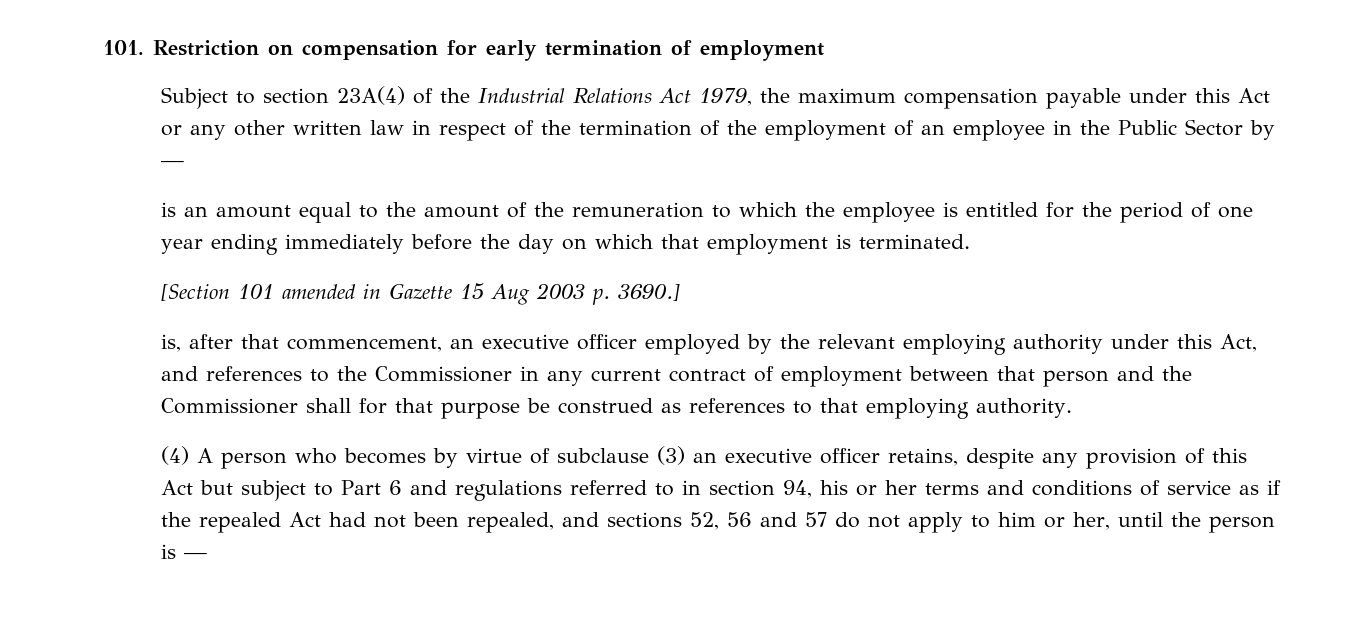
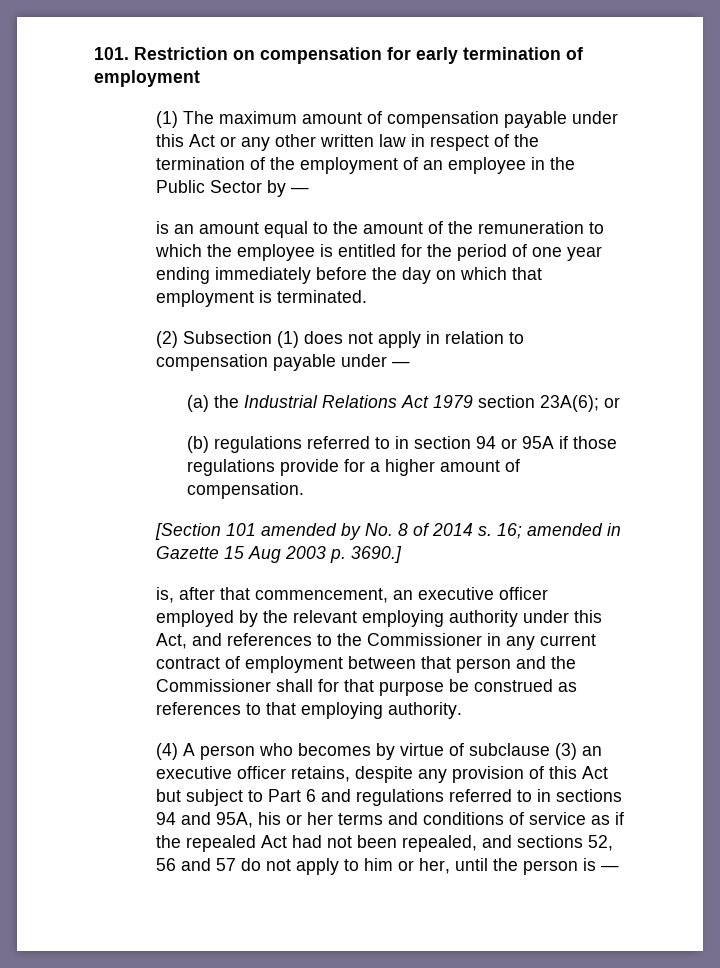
- Subject to section 23A(4) of the Industrial Relations Act 1979, the maximum compensation payable under this Act or any other written law in respect of the termination of the employment of an employee in the Public Sector by —
+ (1) The maximum amount of compensation payable under this Act or any other written law in respect of the termination of the employment of an employee in the Public Sector by —
- [Section 101 amended in Gazette 15 Aug 2003 p. 3690.]
+ (2) Subsection (1) does not apply in relation to compensation payable under —
+ (a) the Industrial Relations Act 1979 section 23A(6); or
+ (b) regulations referred to in section 94 or 95A if those regulations provide for a higher amount of compensation.
+ [Section 101 amended by No. 8 of 2014 s. 16; amended in Gazette 15 Aug 2003 p. 3690.]
- (4) A person who becomes by virtue of subclause (3) an executive officer retains, despite any provision of this Act but subject to Part 6 and regulations referred to in section 94, his or her terms and conditions of service as if the repealed Act had not been repealed, and sections 52, 56 and 57 do not apply to him or her, until the person is —
+ (4) A person who becomes by virtue of subclause (3) an executive officer retains, despite any provision of this Act but subject to Part 6 and regulations referred to in sections 94 and 95A, his or her terms and conditions of service as if the repealed Act had not been repealed, and sections 52, 56 and 57 do not apply to him or her, until the person is —

